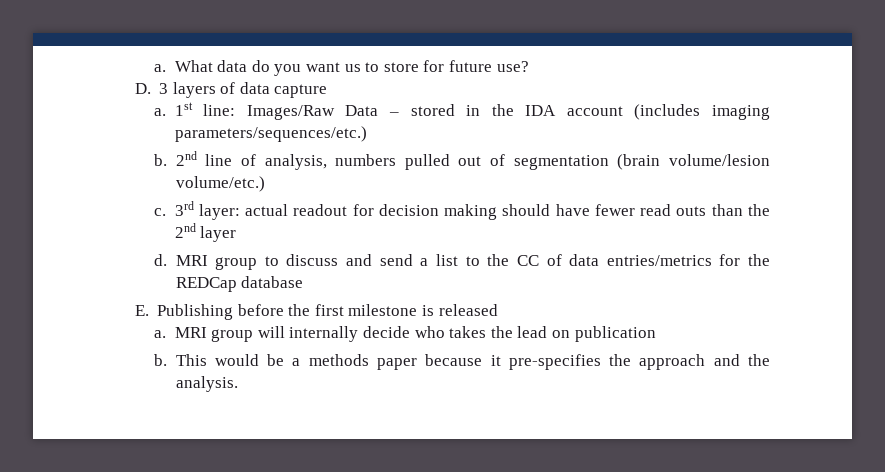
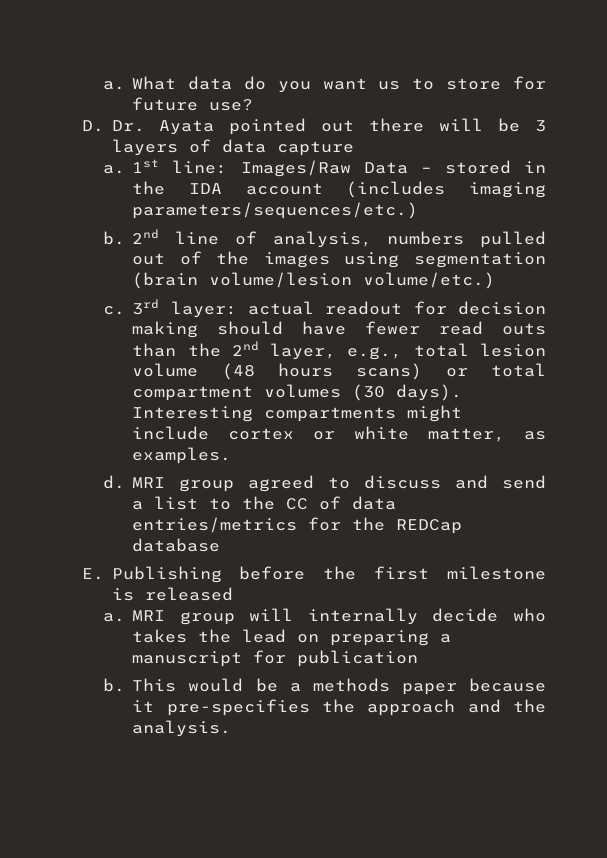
- D. 3 layers of data capture
+ D. Dr. Ayata pointed out there will be 3 layers of data capture
- 2nd line of analysis, numbers pulled out of segmentation (brain volume/lesion volume/etc.)
+ 2nd line of analysis, numbers pulled out of the images using segmentation (brain volume/lesion volume/etc.)
- 3rd layer: actual readout for decision making should have fewer read outs than the 2nd layer
+ 3rd layer: actual readout for decision making should have fewer read outs than the 2nd layer, e.g., total lesion volume (48 hours scans) or total compartment volumes (30 days). Interesting compartments might include cortex or white matter, as examples.
- MRI group to discuss and send a list to the CC of data entries/metrics for the REDCap database
+ MRI group agreed to discuss and send a list to the CC of data entries/metrics for the REDCap database
- MRI group will internally decide who takes the lead on publication
+ MRI group will internally decide who takes the lead on preparing a manuscript for publication

